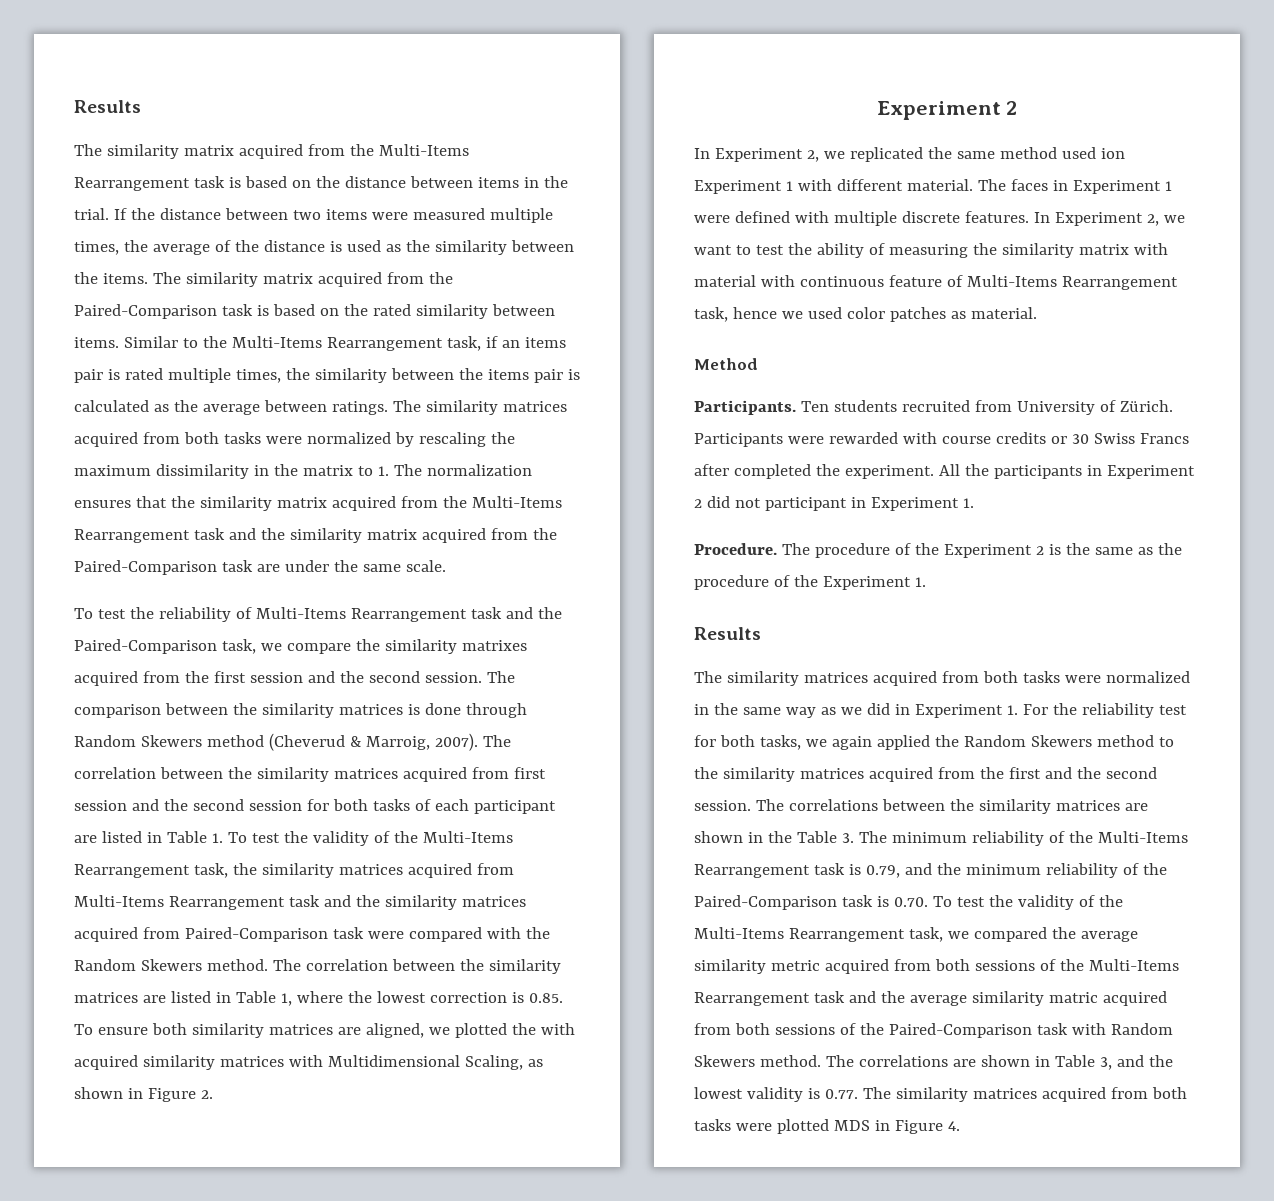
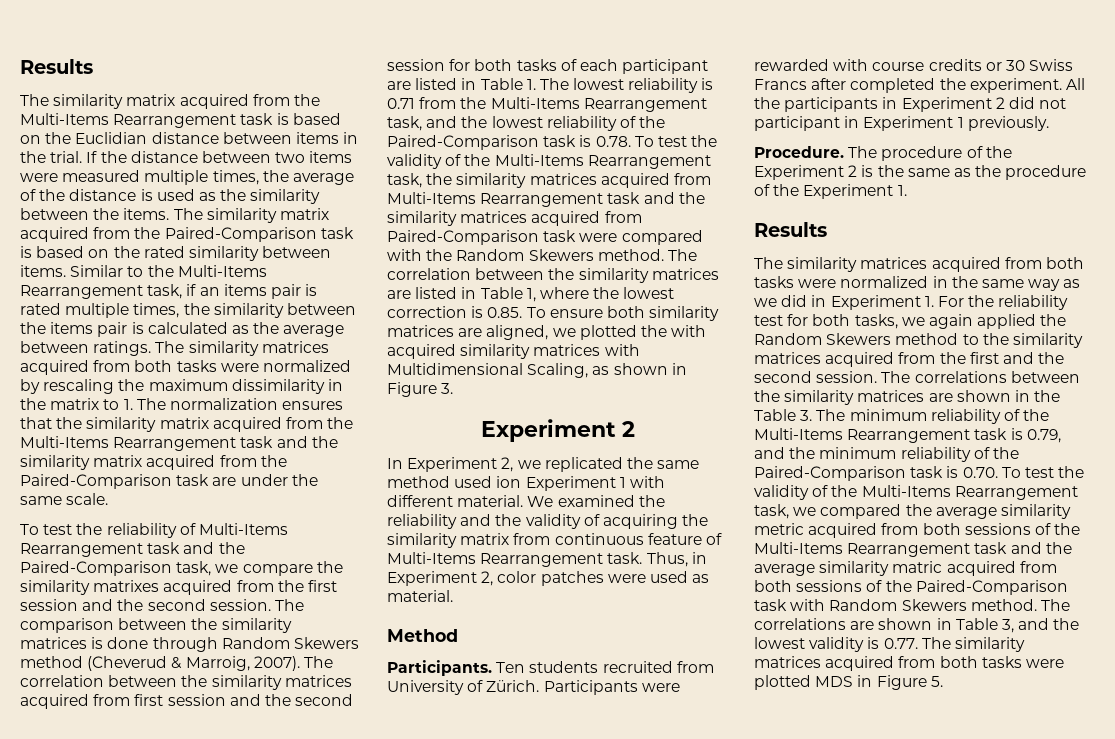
- The similarity matrix acquired from the Multi-Items Rearrangement task is based on the distance between items in the trial.
+ The similarity matrix acquired from the Multi-Items Rearrangement task is based on the Euclidian distance between items in the trial.
- The correlation between the similarity matrices acquired from first session and the second session for both tasks of each participant are listed in Table 1. To test the validity of the Multi-Items Rearrangement task, the similarity matrices acquired from Multi-Items Rearrangement task and the similarity matrices acquired from Paired-Comparison task were compared with the Random Skewers method.
+ The correlation between the similarity matrices acquired from first session and the second session for both tasks of each participant are listed in Table 1. The lowest reliability is 0.71 from the Multi-Items Rearrangement task, and the lowest reliability of the Paired-Comparison task is 0.78. To test the validity of the Multi-Items Rearrangement task, the similarity matrices acquired from Multi-Items Rearrangement task and the similarity matrices acquired from Paired-Comparison task were compared with the Random Skewers method.
- The correlation between the similarity matrices are listed in Table 1, where the lowest correction is 0.85. To ensure both similarity matrices are aligned, we plotted the with acquired similarity matrices with Multidimensional Scaling, as shown in Figure 2.
+ The correlation between the similarity matrices are listed in Table 1, where the lowest correction is 0.85. To ensure both similarity matrices are aligned, we plotted the with acquired similarity matrices with Multidimensional Scaling, as shown in Figure 3.
- The faces in Experiment 1 were defined with multiple discrete features. In Experiment 2, we want to test the ability of measuring the similarity matrix with material with continuous feature of Multi-Items Rearrangement task, hence we used color patches as material.
+ We examined the reliability and the validity of acquiring the similarity matrix from continuous feature of Multi-Items Rearrangement task. Thus, in Experiment 2, color patches were used as material.
- All the participants in Experiment 2 did not participant in Experiment 1.
+ All the participants in Experiment 2 did not participant in Experiment 1 previously.
- The correlations are shown in Table 3, and the lowest validity is 0.77. The similarity matrices acquired from both tasks were plotted MDS in Figure 4.
+ The correlations are shown in Table 3, and the lowest validity is 0.77. The similarity matrices acquired from both tasks were plotted MDS in Figure 5.

